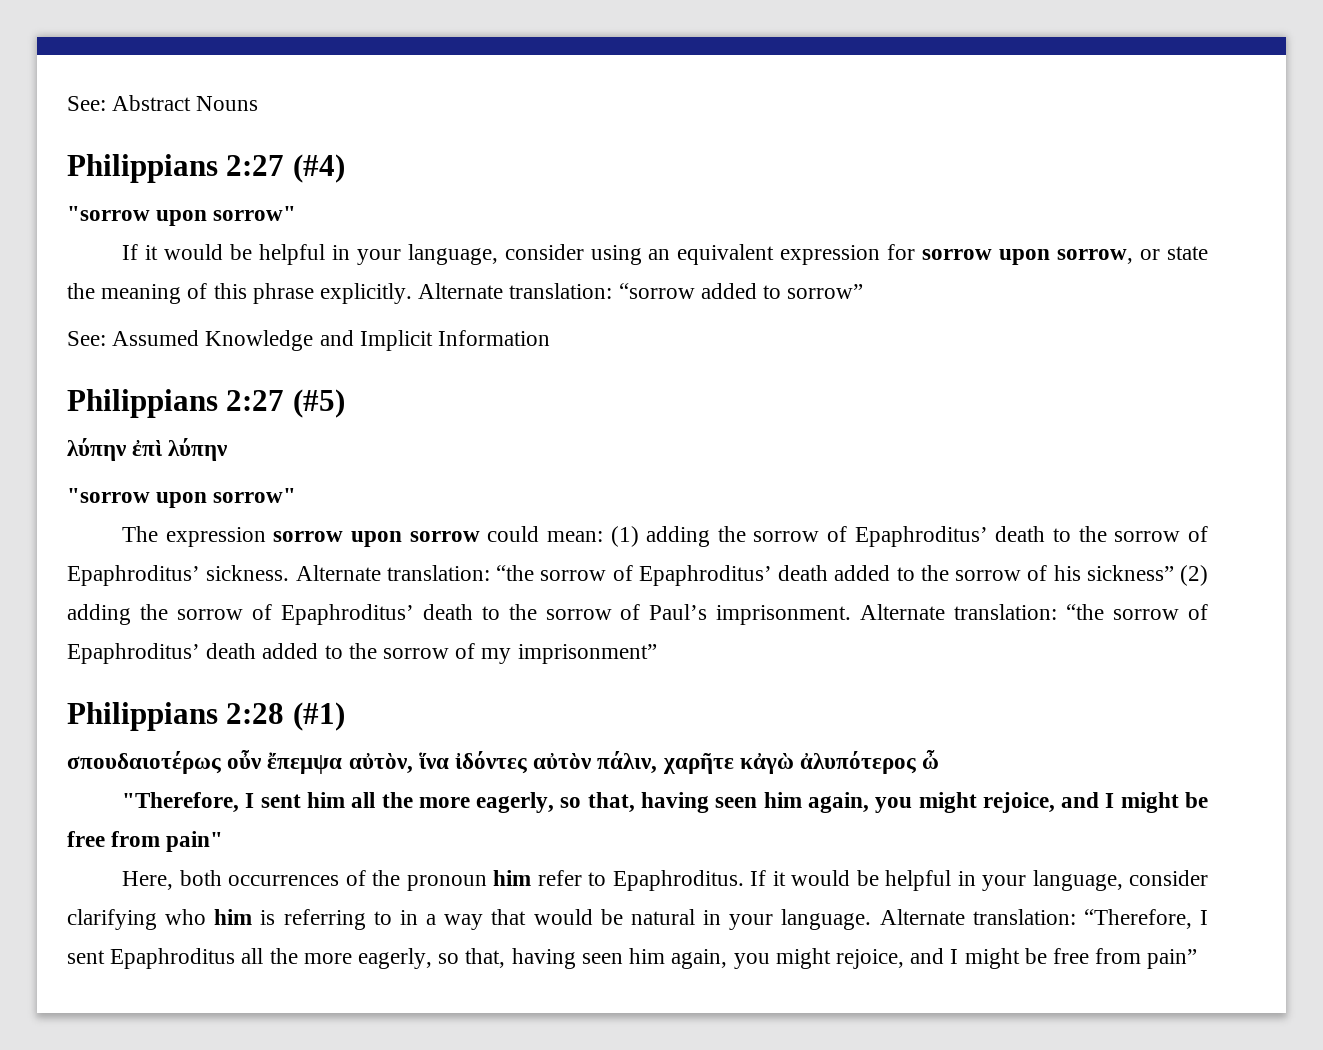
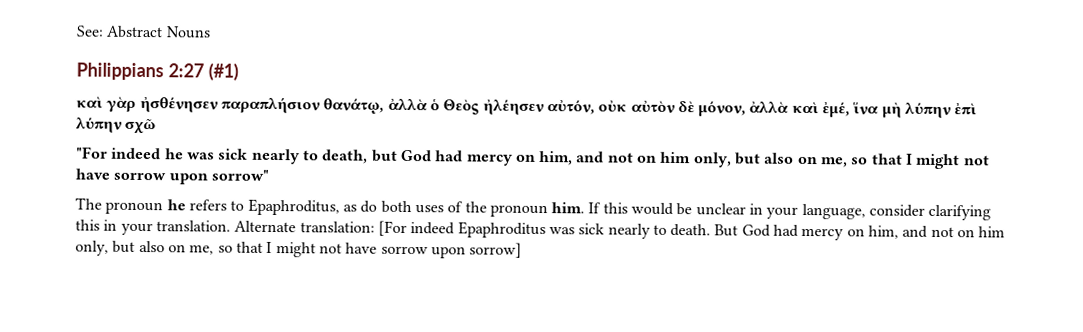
- Philippians 2:27 (#4)
- "sorrow upon sorrow"
- If it would be helpful in your language, consider using an equivalent expression for sorrow upon sorrow, or state the meaning of this phrase explicitly. Alternate translation: “sorrow added to sorrow”
- See: Assumed Knowledge and Implicit Information
- Philippians 2:27 (#5)
- λύπην ἐπὶ λύπην
- "sorrow upon sorrow"
- The expression sorrow upon sorrow could mean: (1) adding the sorrow of Epaphroditus’ death to the sorrow of Epaphroditus’ sickness. Alternate translation: “the sorrow of Epaphroditus’ death added to the sorrow of his sickness” (2) adding the sorrow of Epaphroditus’ death to the sorrow of Paul’s imprisonment. Alternate translation: “the sorrow of Epaphroditus’ death added to the sorrow of my imprisonment”
- Philippians 2:28 (#1)
- σπουδαιοτέρως οὖν ἔπεμψα αὐτὸν, ἵνα ἰδόντες αὐτὸν πάλιν, χαρῆτε κἀγὼ ἀλυπότερος ὦ
- "Therefore, I sent him all the more eagerly, so that, having seen him again, you might rejoice, and I might be free from pain"
- Here, both occurrences of the pronoun him refer to Epaphroditus. If it would be helpful in your language, consider clarifying who him is referring to in a way that would be natural in your language. Alternate translation: “Therefore, I sent Epaphroditus all the more eagerly, so that, having seen him again, you might rejoice, and I might be free from pain”
+ Philippians 2:27 (#1)
+ καὶ γὰρ ἠσθένησεν παραπλήσιον θανάτῳ, ἀλλὰ ὁ Θεὸς ἠλέησεν αὐτόν, οὐκ αὐτὸν δὲ μόνον, ἀλλὰ καὶ ἐμέ, ἵνα μὴ λύπην ἐπὶ λύπην σχῶ
+ "For indeed he was sick nearly to death, but God had mercy on him, and not on him only, but also on me, so that I might not have sorrow upon sorrow"
+ The pronoun he refers to Epaphroditus, as do both uses of the pronoun him. If this would be unclear in your language, consider clarifying this in your translation. Alternate translation: [For indeed Epaphroditus was sick nearly to death. But God had mercy on him, and not on him only, but also on me, so that I might not have sorrow upon sorrow]

